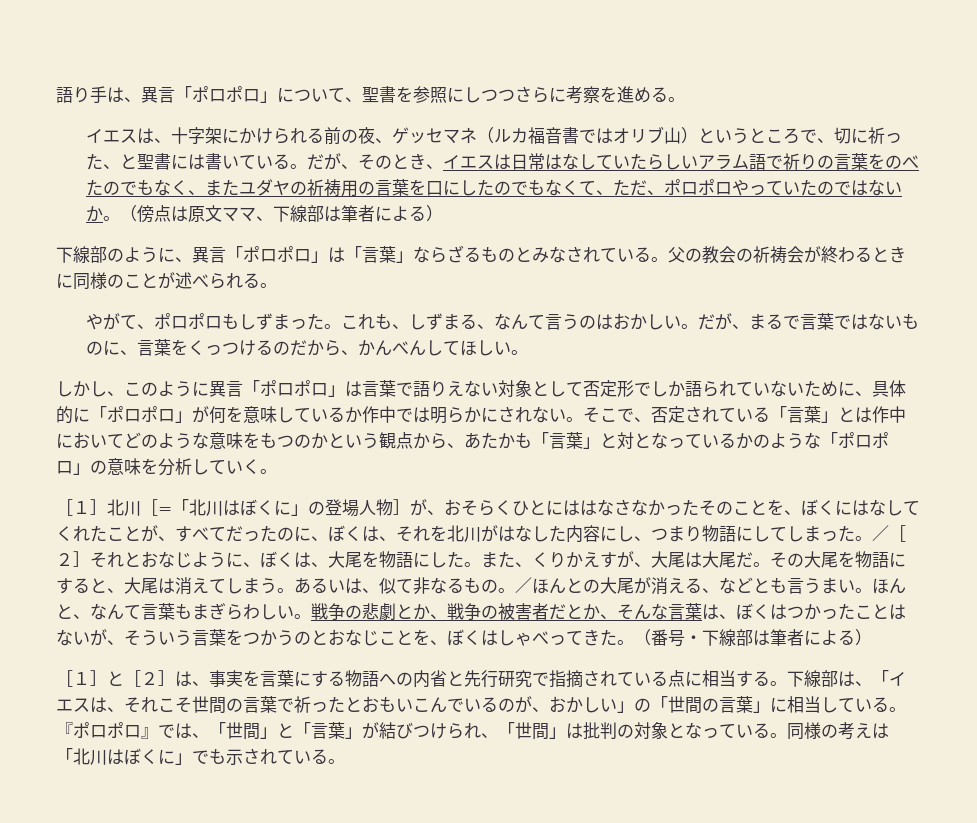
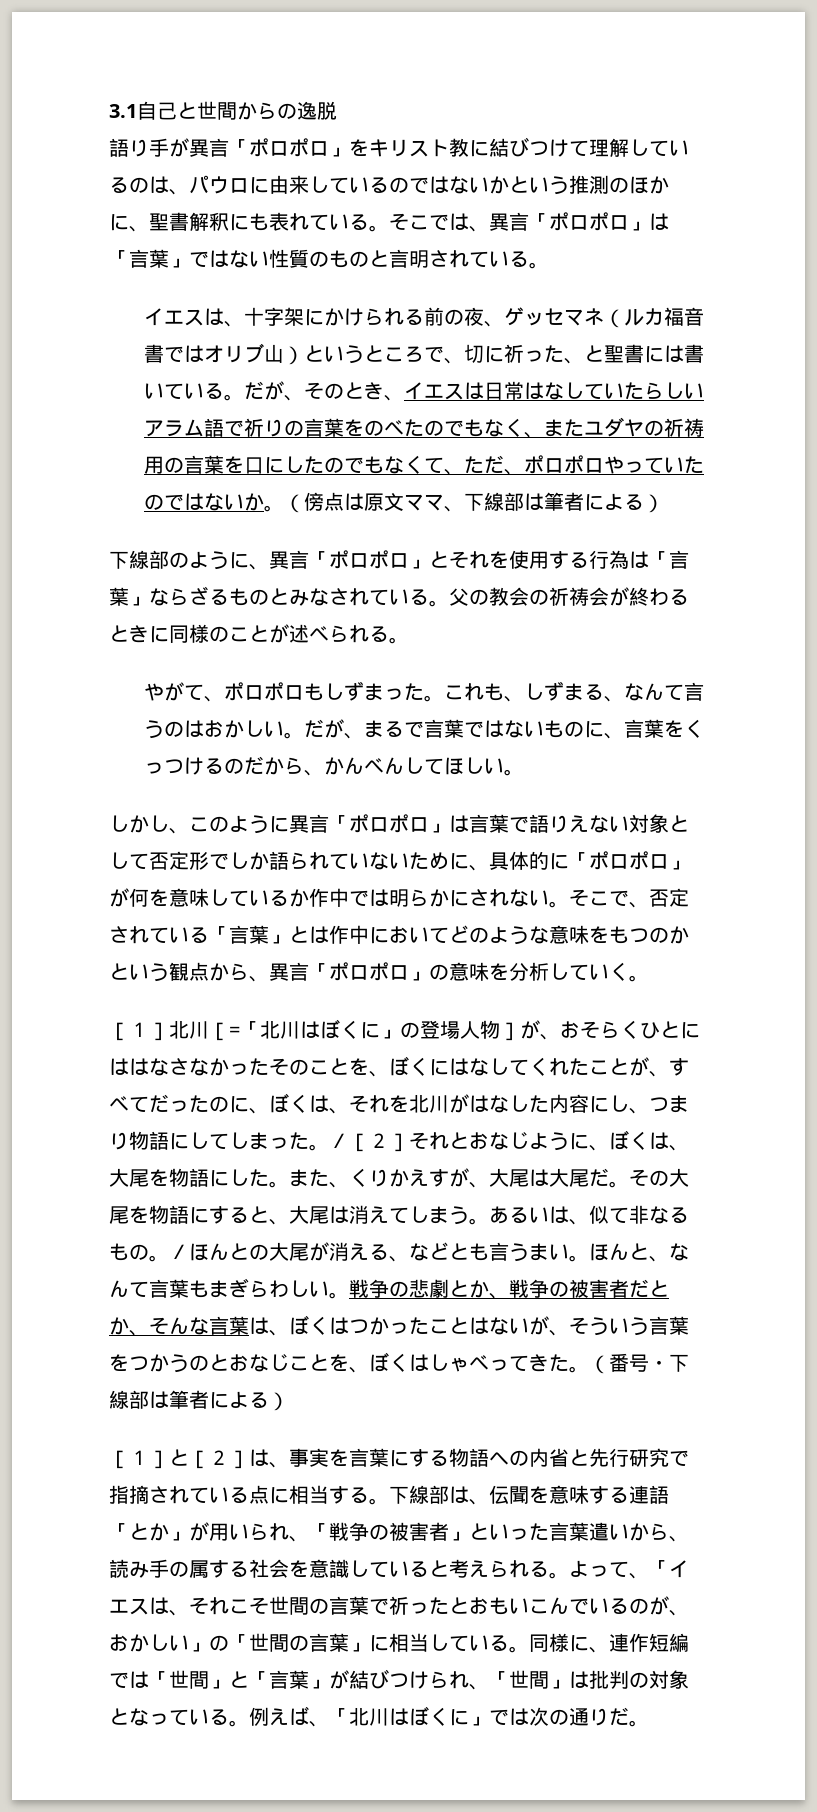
- 語り手は、異言「ポロポロ」について、聖書を参照にしつつさらに考察を進める。
+ 3.1自己と世間からの逸脱
+ 語り手が異言「ポロポロ」をキリスト教に結びつけて理解しているのは、パウロに由来しているのではないかという推測のほかに、聖書解釈にも表れている。そこでは、異言「ポロポロ」は「言葉」ではない性質のものと言明されている。
- 下線部のように、異言「ポロポロ」は「言葉」ならざるものとみなされている。
+ 下線部のように、異言「ポロポロ」とそれを使用する行為は「言葉」ならざるものとみなされている。
- そこで、否定されている「言葉」とは作中においてどのような意味をもつのかという観点から、あたかも「言葉」と対となっているかのような「ポロポロ」の意味を分析していく。
+ そこで、否定されている「言葉」とは作中においてどのような意味をもつのかという観点から、異言「ポロポロ」の意味を分析していく。
- 下線部は、「イエスは、それこそ世間の言葉で祈ったとおもいこんでいるのが、おかしい」の「世間の言葉」に相当している。
+ 下線部は、伝聞を意味する連語「とか」が用いられ、「戦争の被害者」といった言葉遣いから、読み手の属する社会を意識していると考えられる。よって、「イエスは、それこそ世間の言葉で祈ったとおもいこんでいるのが、おかしい」の「世間の言葉」に相当している。
- 『ポロポロ』では、「世間」と「言葉」が結びつけられ、「世間」は批判の対象となっている。
+ 同様に、連作短編では「世間」と「言葉」が結びつけられ、「世間」は批判の対象となっている。
- 同様の考えは「北川はぼくに」でも示されている。
+ 例えば、「北川はぼくに」では次の通りだ。

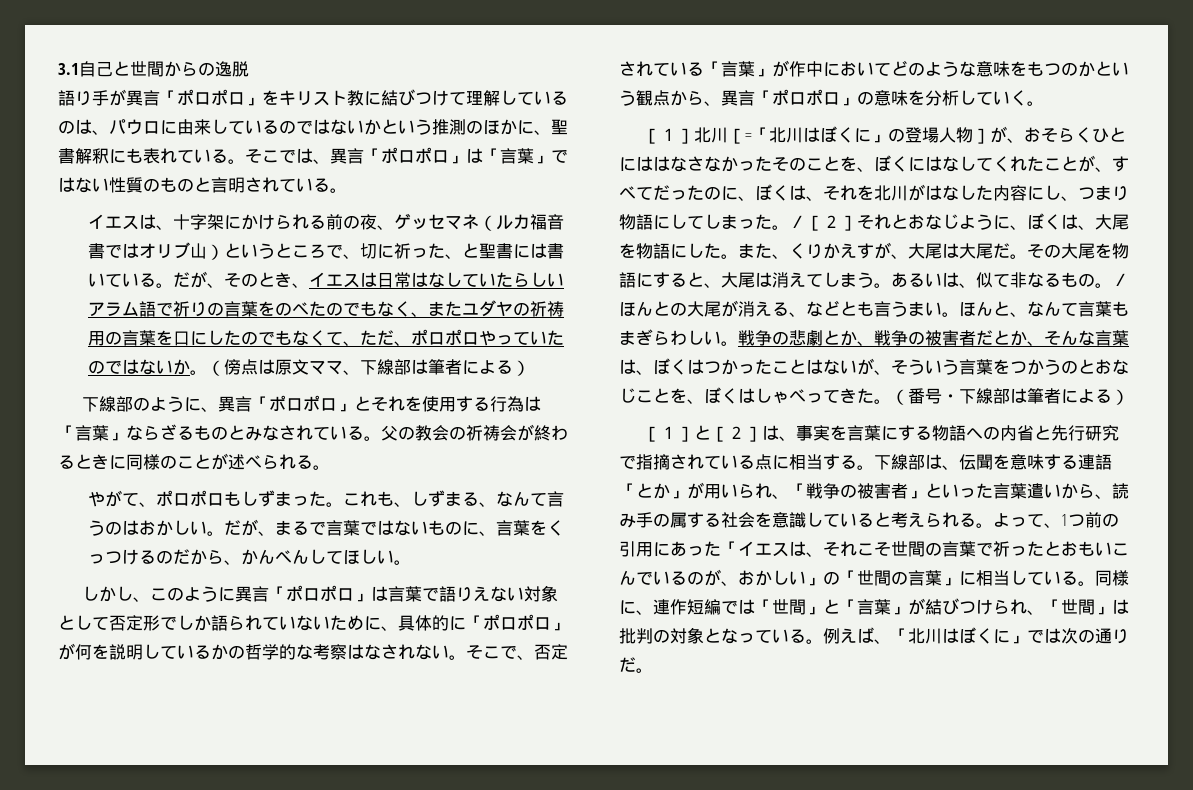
- しかし、このように異言「ポロポロ」は言葉で語りえない対象として否定形でしか語られていないために、具体的に「ポロポロ」が何を意味しているか作中では明らかにされない。
+ しかし、このように異言「ポロポロ」は言葉で語りえない対象として否定形でしか語られていないために、具体的に「ポロポロ」が何を説明しているかの哲学的な考察はなされない。
- そこで、否定されている「言葉」とは作中においてどのような意味をもつのかという観点から、異言「ポロポロ」の意味を分析していく。
+ そこで、否定されている「言葉」が作中においてどのような意味をもつのかという観点から、異言「ポロポロ」の意味を分析していく。
- よって、「イエスは、それこそ世間の言葉で祈ったとおもいこんでいるのが、おかしい」の「世間の言葉」に相当している。
+ よって、1つ前の引用にあった「イエスは、それこそ世間の言葉で祈ったとおもいこんでいるのが、おかしい」の「世間の言葉」に相当している。

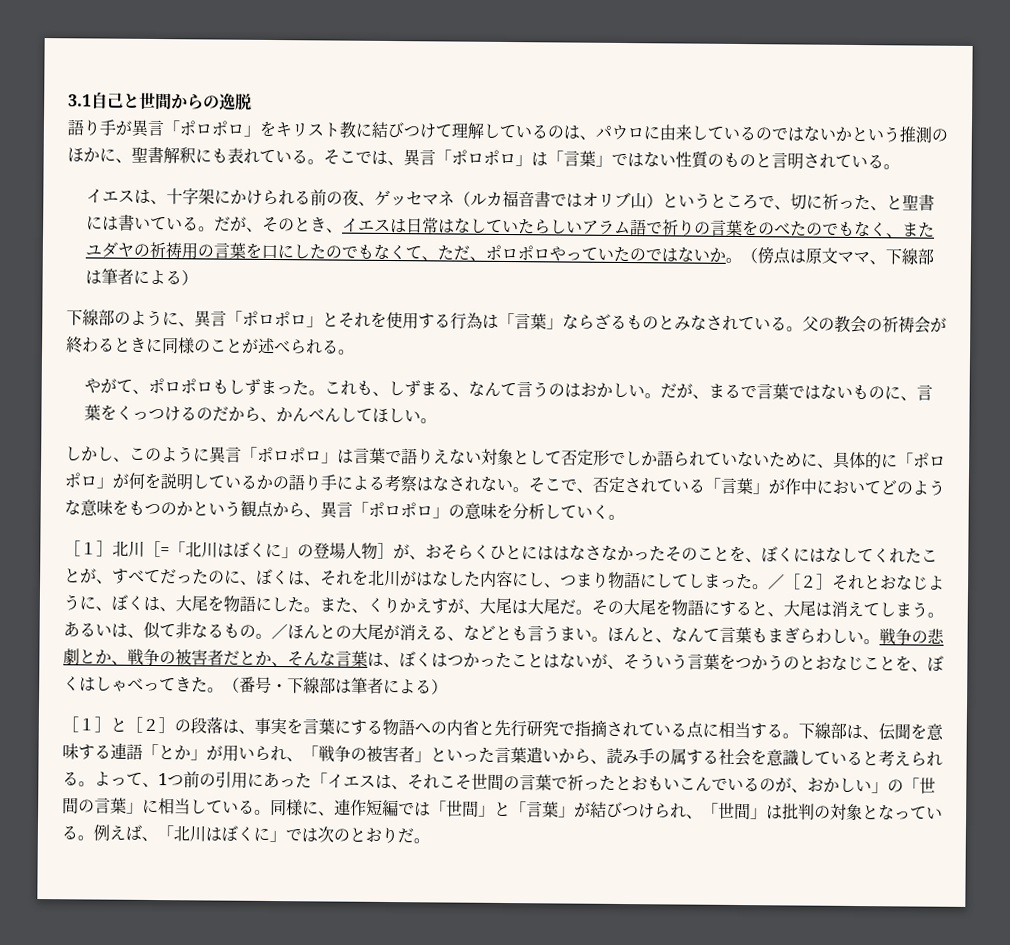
- しかし、このように異言「ポロポロ」は言葉で語りえない対象として否定形でしか語られていないために、具体的に「ポロポロ」が何を説明しているかの哲学的な考察はなされない。
+ しかし、このように異言「ポロポロ」は言葉で語りえない対象として否定形でしか語られていないために、具体的に「ポロポロ」が何を説明しているかの語り手による考察はなされない。
- ［１］と［２］は、事実を言葉にする物語への内省と先行研究で指摘されている点に相当する。
+ ［１］と［２］の段落は、事実を言葉にする物語への内省と先行研究で指摘されている点に相当する。
- 例えば、「北川はぼくに」では次の通りだ。
+ 例えば、「北川はぼくに」では次のとおりだ。

